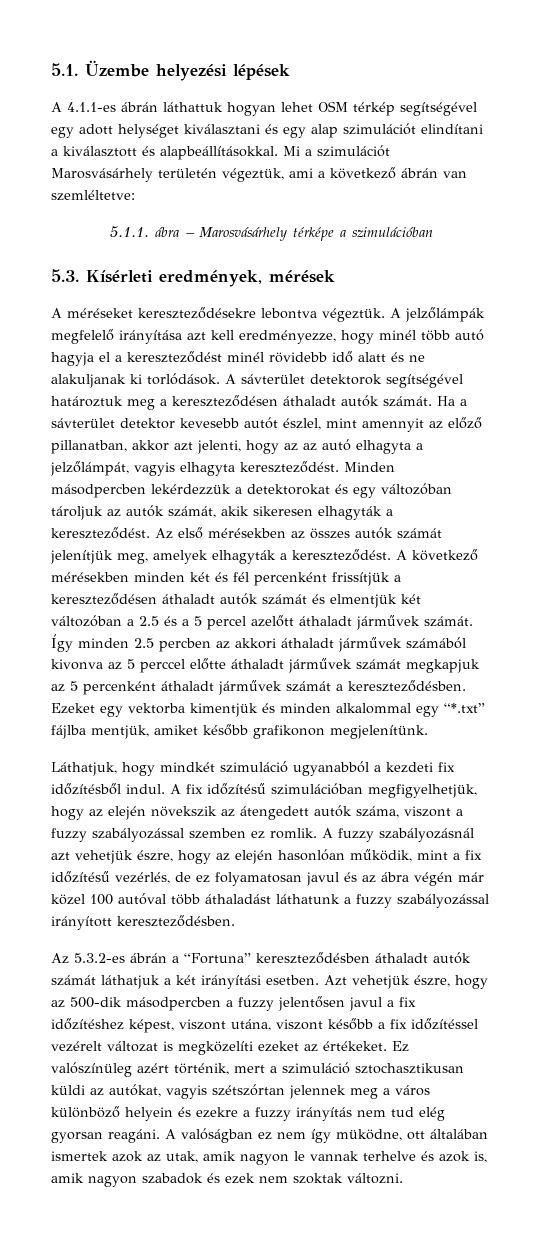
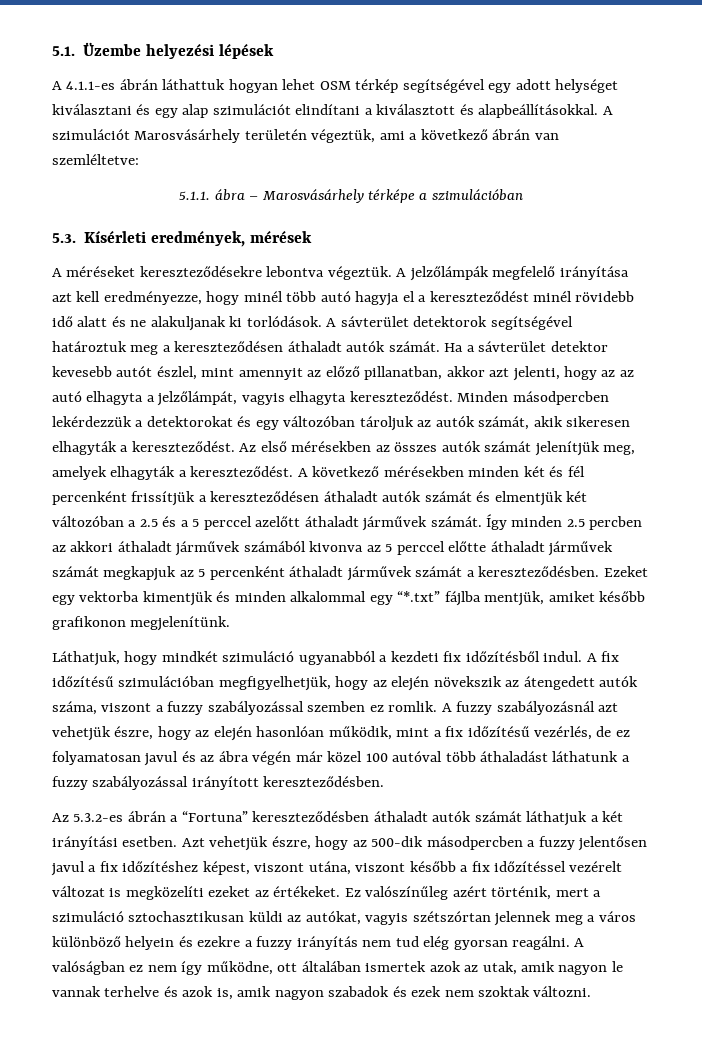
- Mi a szimulációt Marosvásárhely területén végeztük, ami a következő ábrán van szemléltetve:
+ A szimulációt Marosvásárhely területén végeztük, ami a következő ábrán van szemléltetve:
- A következő mérésekben minden két és fél percenként frissítjük a kereszteződésen áthaladt autók számát és elmentjük két változóban a 2.5 és a 5 percel azelőtt áthaladt járművek számát.
+ A következő mérésekben minden két és fél percenként frissítjük a kereszteződésen áthaladt autók számát és elmentjük két változóban a 2.5 és a 5 perccel azelőtt áthaladt járművek számát.
- Ez valószínüleg azért történik, mert a szimuláció sztochasztikusan küldi az autókat, vagyis szétszórtan jelennek meg a város különböző helyein és ezekre a fuzzy irányítás nem tud elég gyorsan reagáni.
+ Ez valószínűleg azért történik, mert a szimuláció sztochasztikusan küldi az autókat, vagyis szétszórtan jelennek meg a város különböző helyein és ezekre a fuzzy irányítás nem tud elég gyorsan reagálni.
- A valóságban ez nem így müködne, ott általában ismertek azok az utak, amik nagyon le vannak terhelve és azok is, amik nagyon szabadok és ezek nem szoktak változni.
+ A valóságban ez nem így működne, ott általában ismertek azok az utak, amik nagyon le vannak terhelve és azok is, amik nagyon szabadok és ezek nem szoktak változni.

